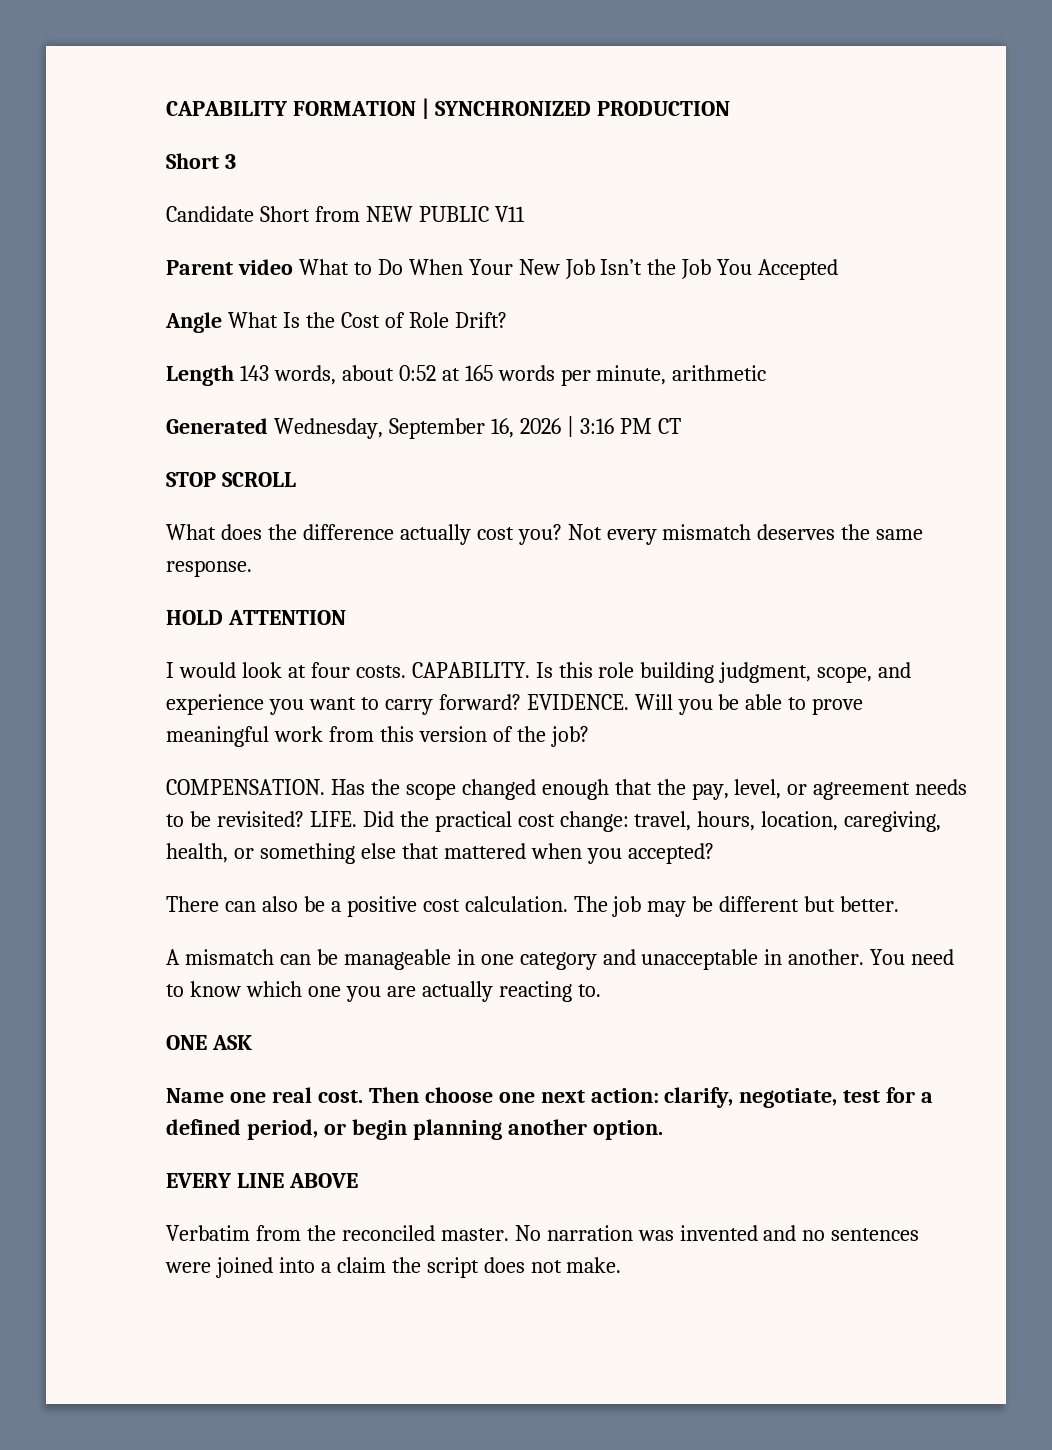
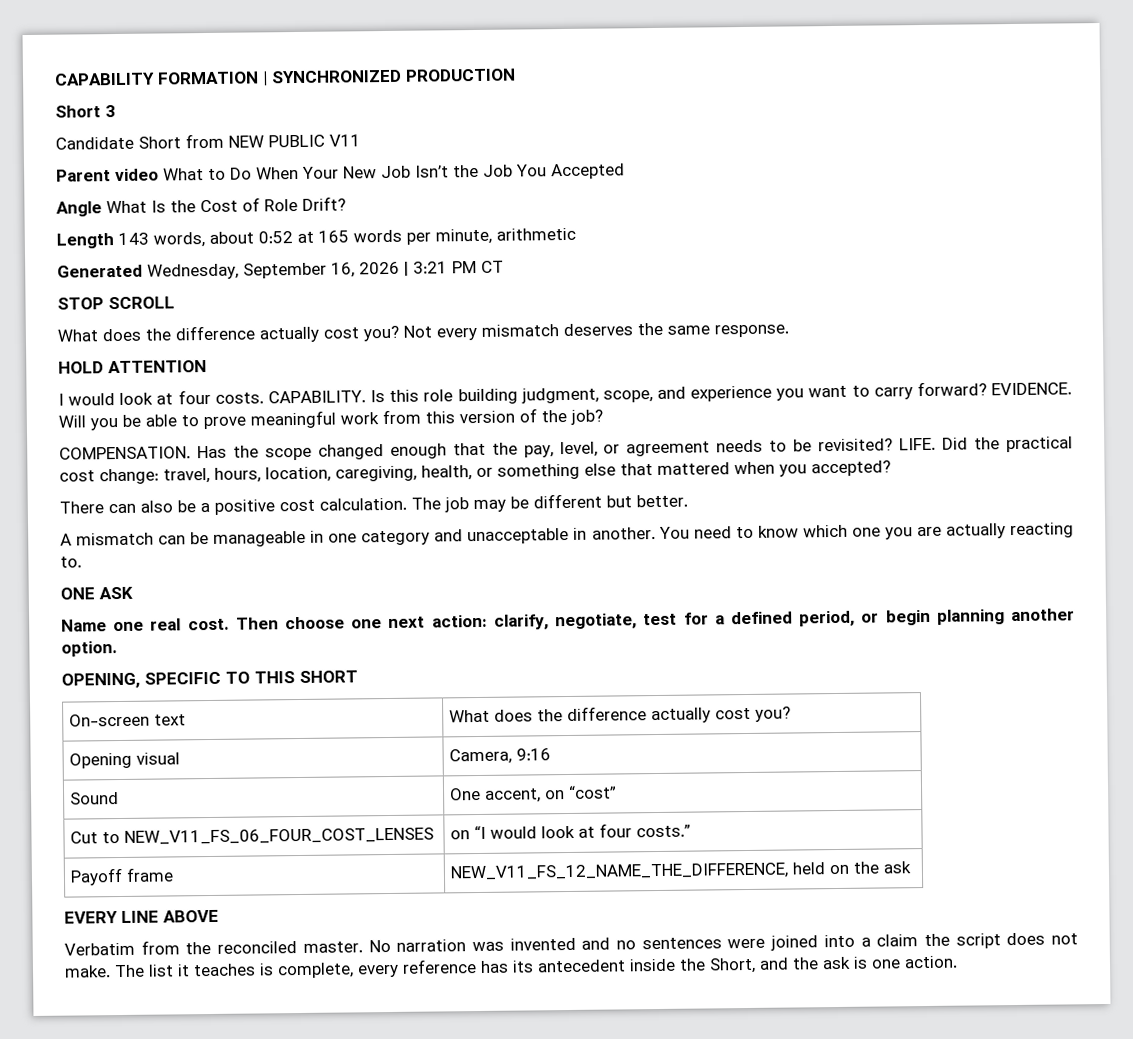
- Generated Wednesday, September 16, 2026 | 3:16 PM CT
+ Generated Wednesday, September 16, 2026 | 3:21 PM CT
+ OPENING, SPECIFIC TO THIS SHORT
+ On-screen text | What does the difference actually cost you?
+ Opening visual | Camera, 9:16
+ Sound | One accent, on “cost”
+ Cut to NEW_V11_FS_06_FOUR_COST_LENSES | on “I would look at four costs.”
+ Payoff frame | NEW_V11_FS_12_NAME_THE_DIFFERENCE, held on the ask
+ The list it teaches is complete, every reference has its antecedent inside the Short, and the ask is one action.

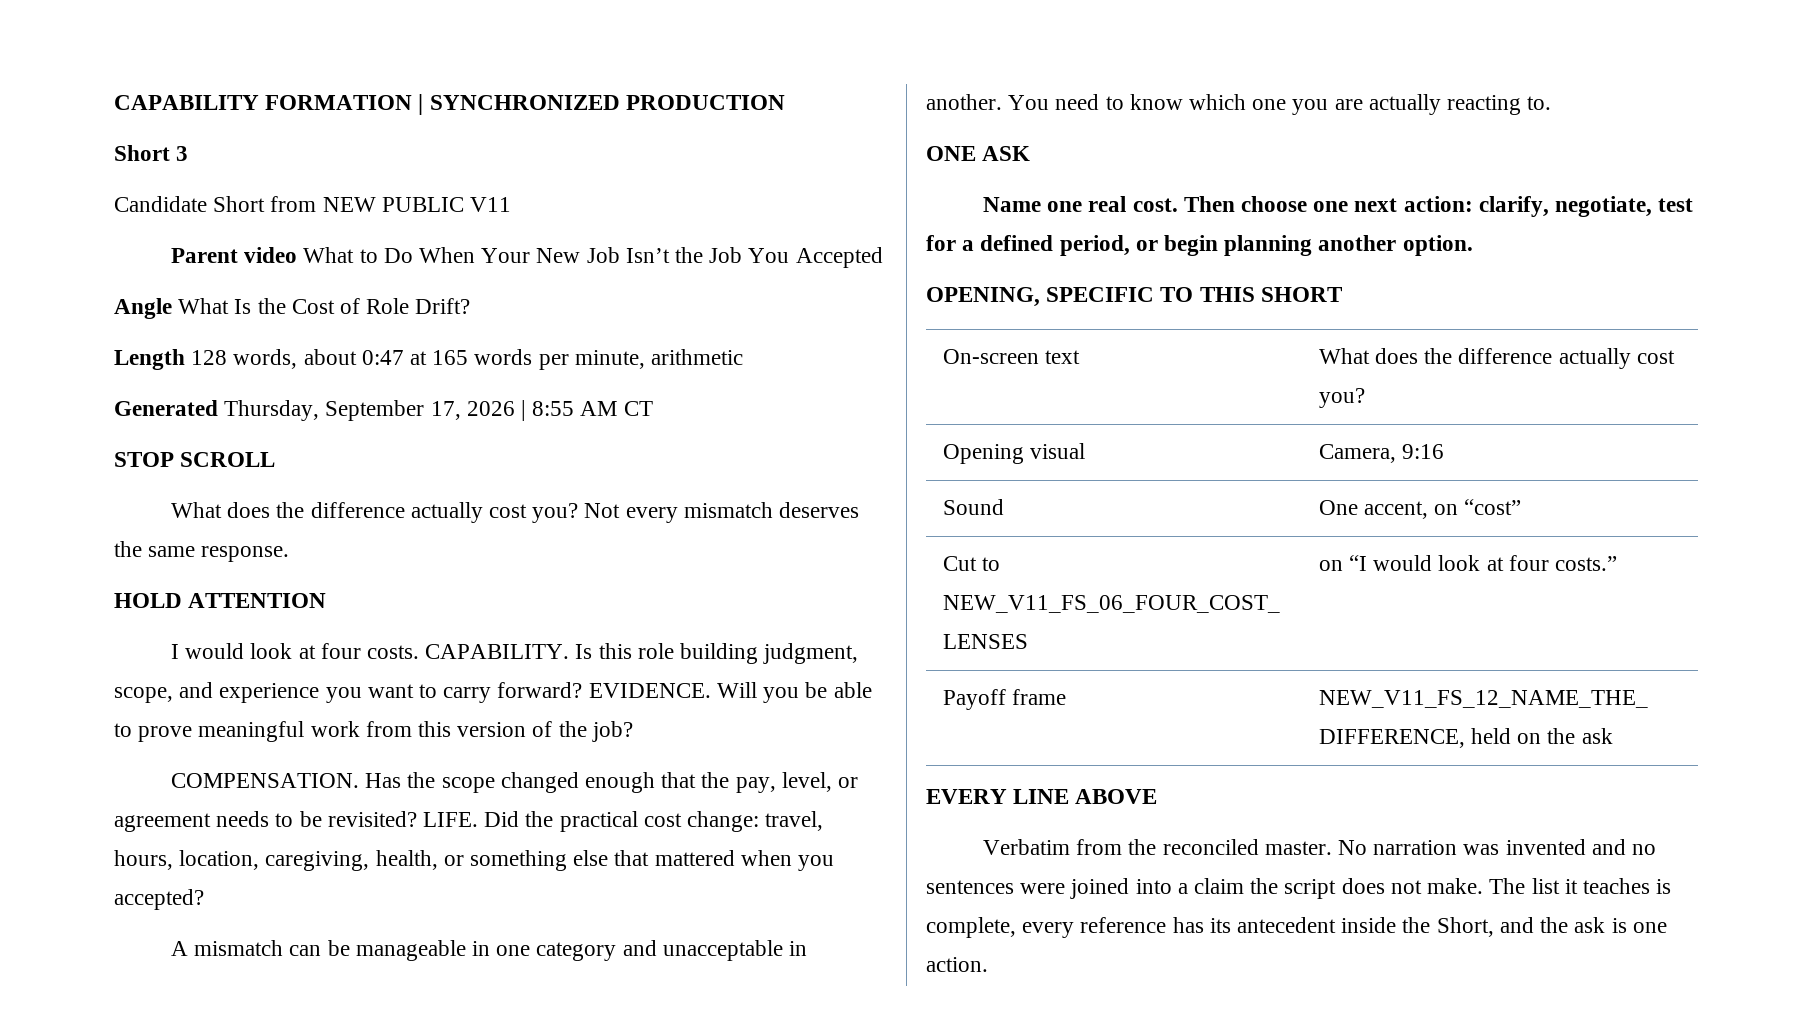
- Length 143 words, about 0:52 at 165 words per minute, arithmetic
+ Length 128 words, about 0:47 at 165 words per minute, arithmetic
- Generated Wednesday, September 16, 2026 | 3:21 PM CT
+ Generated Thursday, September 17, 2026 | 8:55 AM CT
- There can also be a positive cost calculation. The job may be different but better.

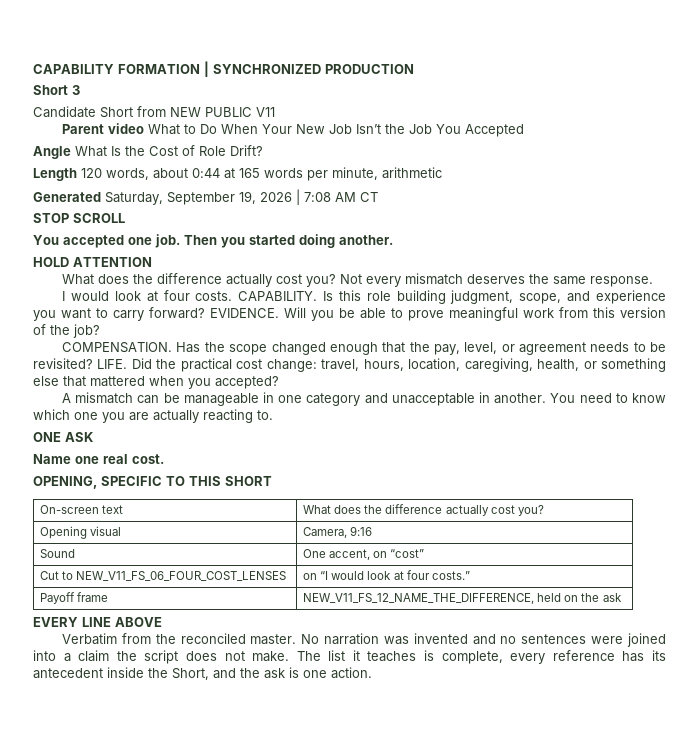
- Length 128 words, about 0:47 at 165 words per minute, arithmetic
+ Length 120 words, about 0:44 at 165 words per minute, arithmetic
- Generated Thursday, September 17, 2026 | 8:55 AM CT
+ Generated Saturday, September 19, 2026 | 7:08 AM CT
+ You accepted one job. Then you started doing another.
+ HOLD ATTENTION
- HOLD ATTENTION
- Then choose one next action: clarify, negotiate, test for a defined period, or begin planning another option.

